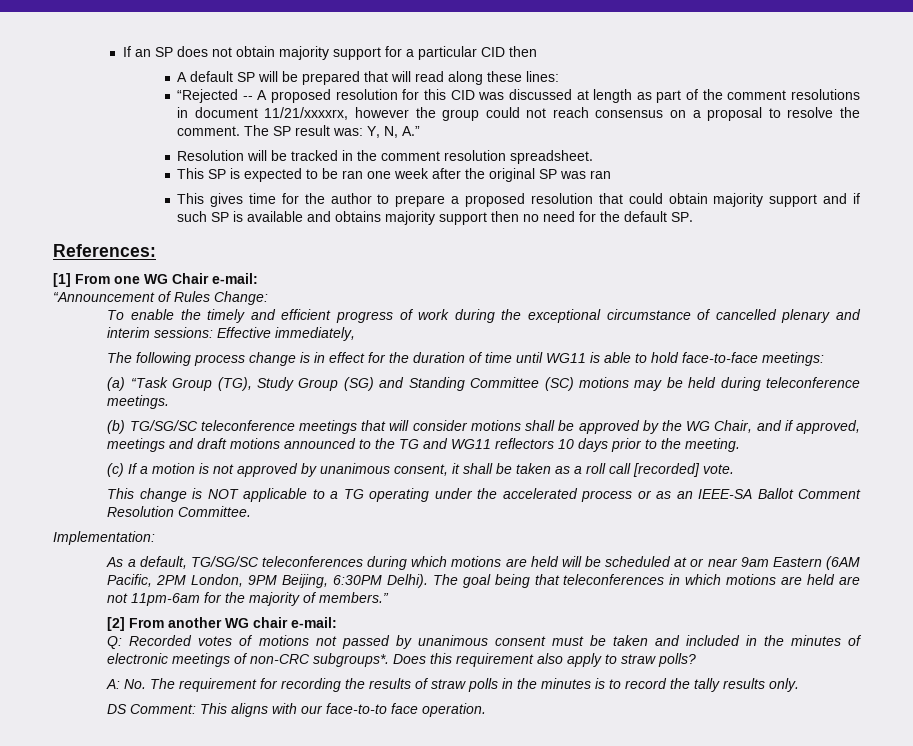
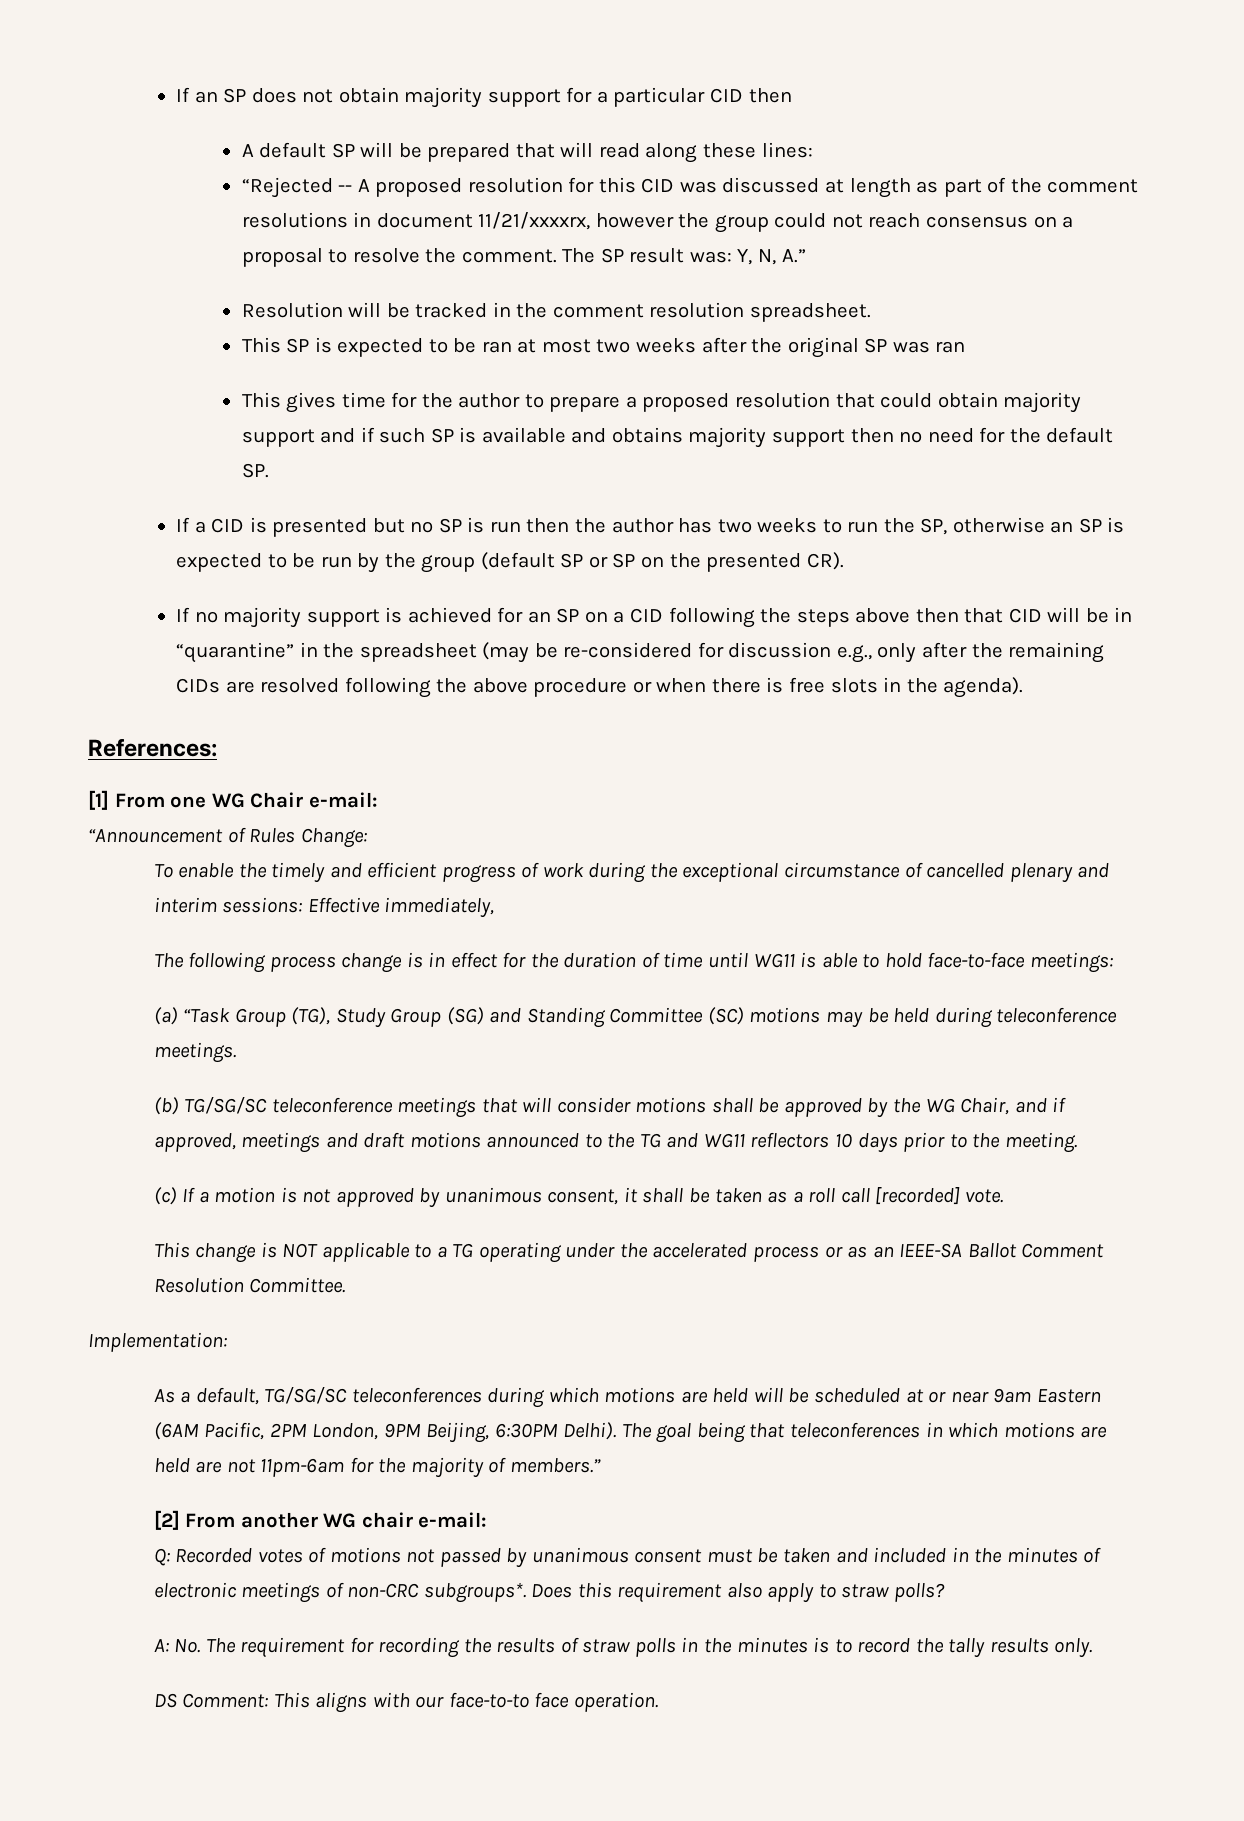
- This SP is expected to be ran one week after the original SP was ran
+ This SP is expected to be ran at most two weeks after the original SP was ran
+ If a CID is presented but no SP is run then the author has two weeks to run the SP, otherwise an SP is expected to be run by the group (default SP or SP on the presented CR).
+ If no majority support is achieved for an SP on a CID following the steps above then that CID will be in “quarantine” in the spreadsheet (may be re-considered for discussion e.g., only after the remaining CIDs are resolved following the above procedure or when there is free slots in the agenda).

